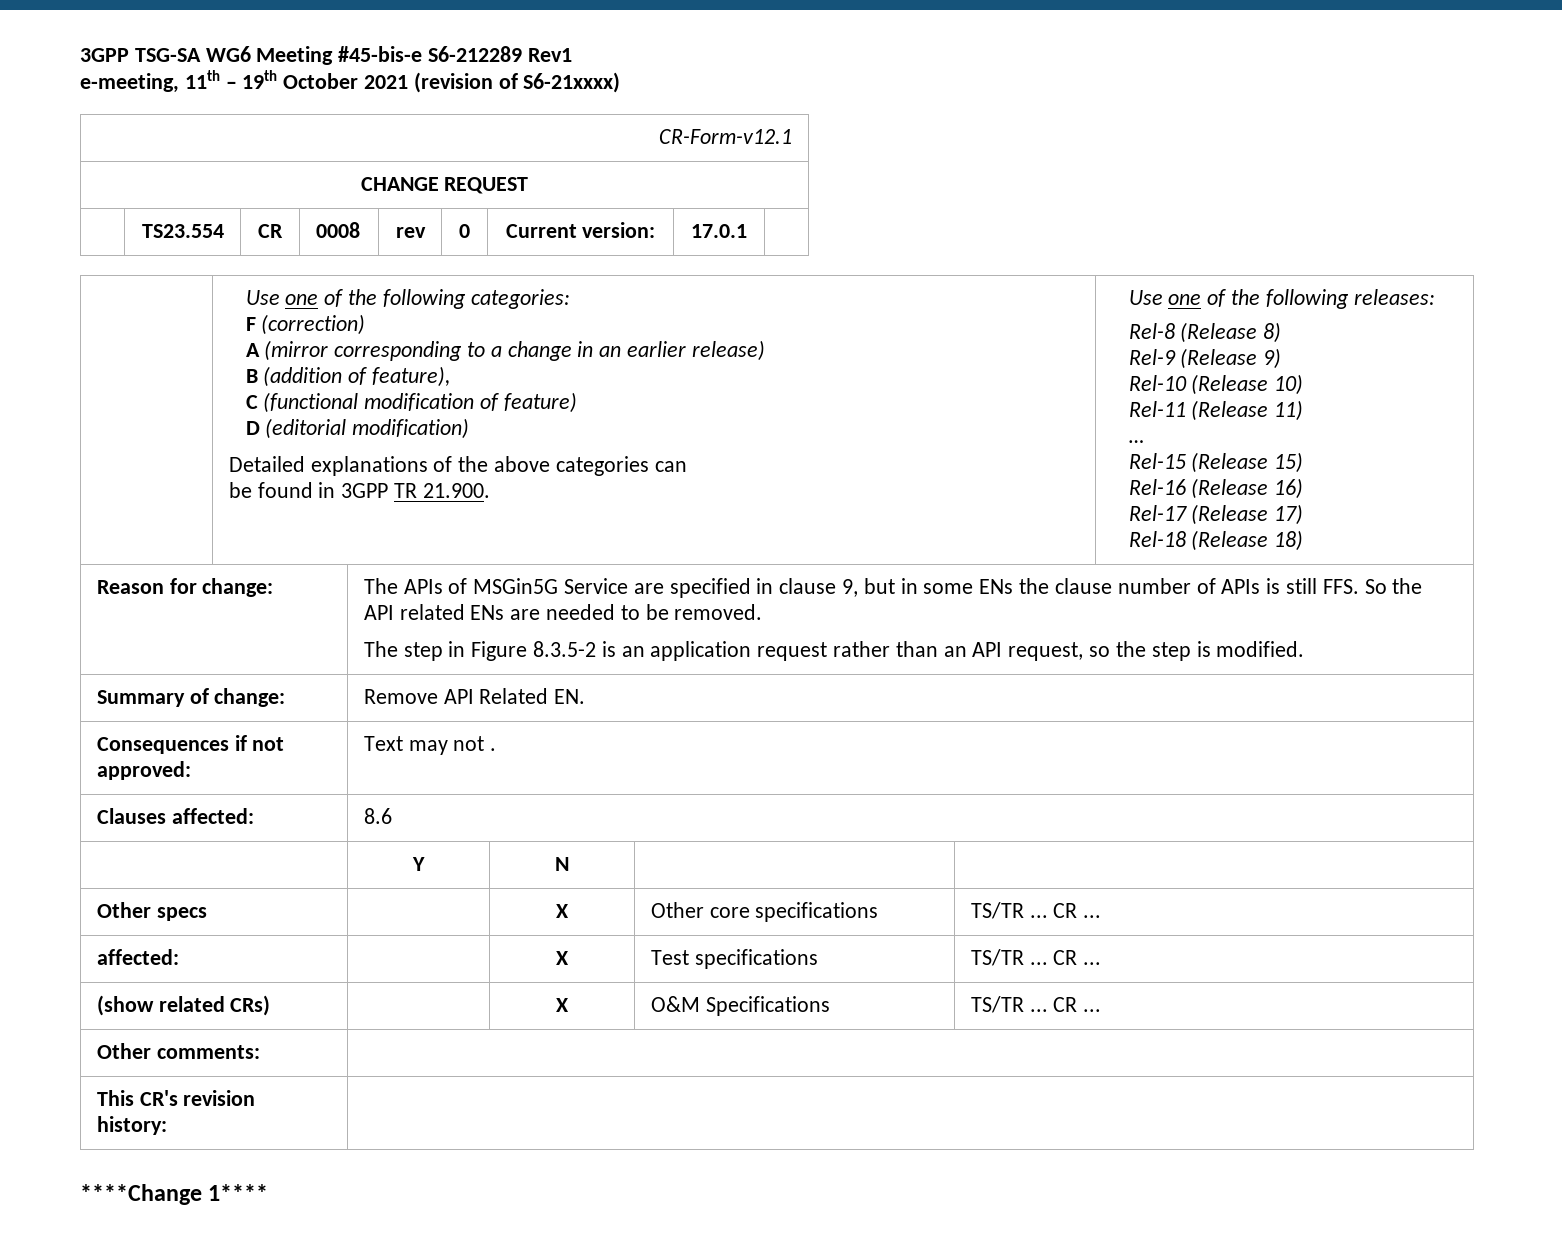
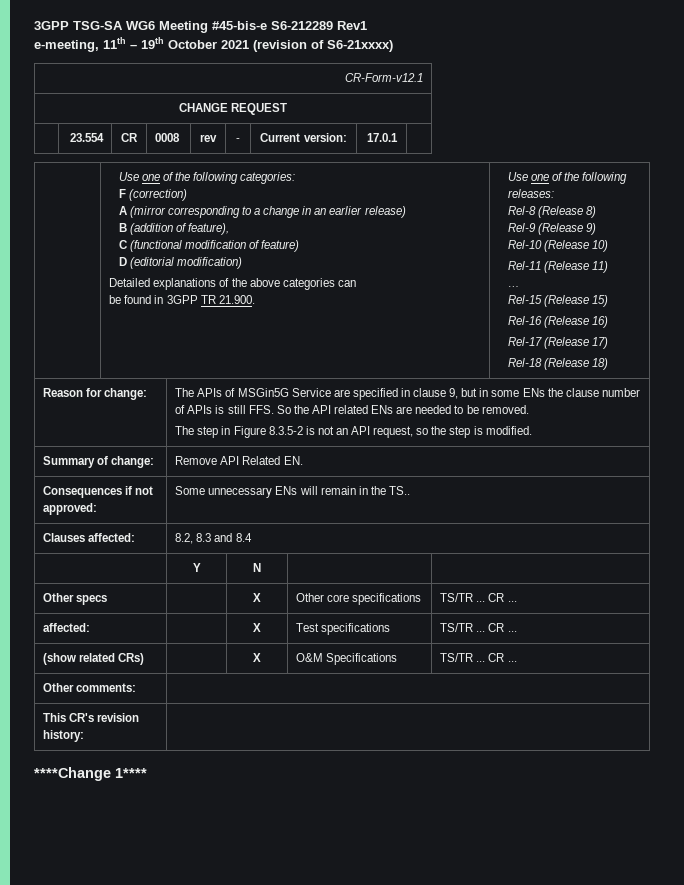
- | TS23.554 | CR | 0008 | rev | 0 | Current version: | 17.0.1 |
+ | 23.554 | CR | 0008 | rev | - | Current version: | 17.0.1 |
- The step in Figure 8.3.5-2 is an application request rather than an API request, so the step is modified.
+ The step in Figure 8.3.5-2 is not an API request, so the step is modified.
- Consequences if not approved: | Text may not .
- Clauses affected: | 8.6
+ Consequences if not approved: | Some unnecessary ENs will remain in the TS..
+ Clauses affected: | 8.2, 8.3 and 8.4

